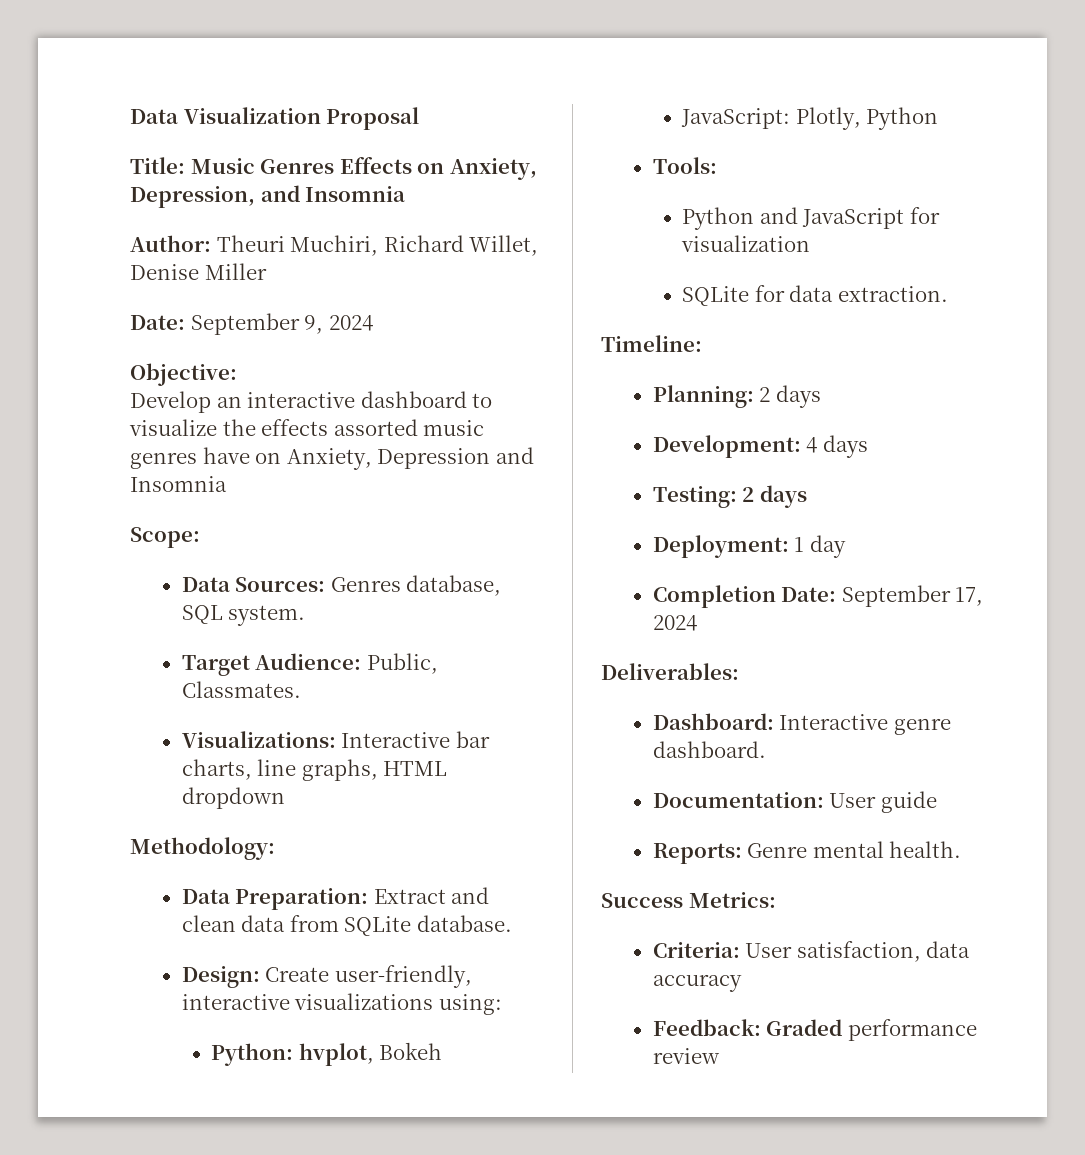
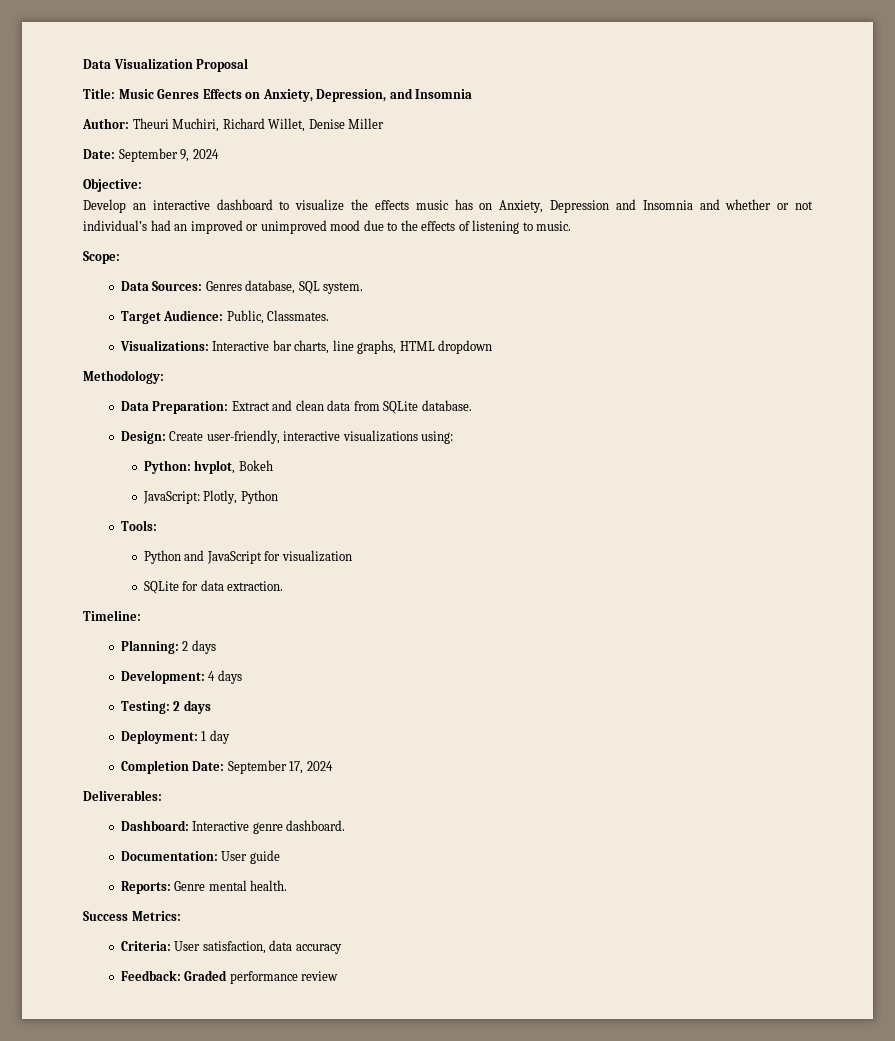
- Develop an interactive dashboard to visualize the effects assorted music genres have on Anxiety, Depression and Insomnia
+ Develop an interactive dashboard to visualize the effects music has on Anxiety, Depression and Insomnia and whether or not individual’s had an improved or unimproved mood due to the effects of listening to music.

